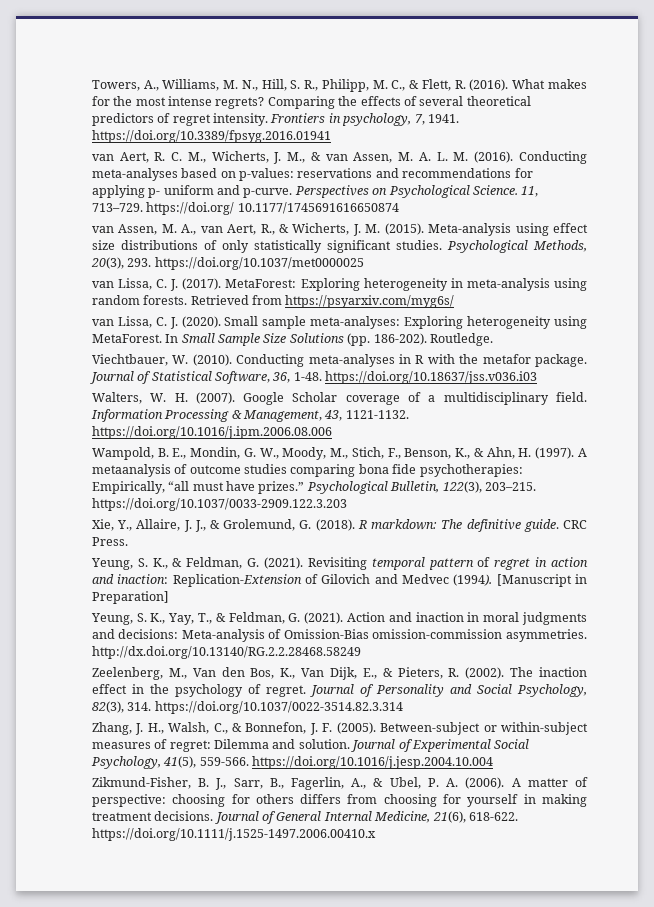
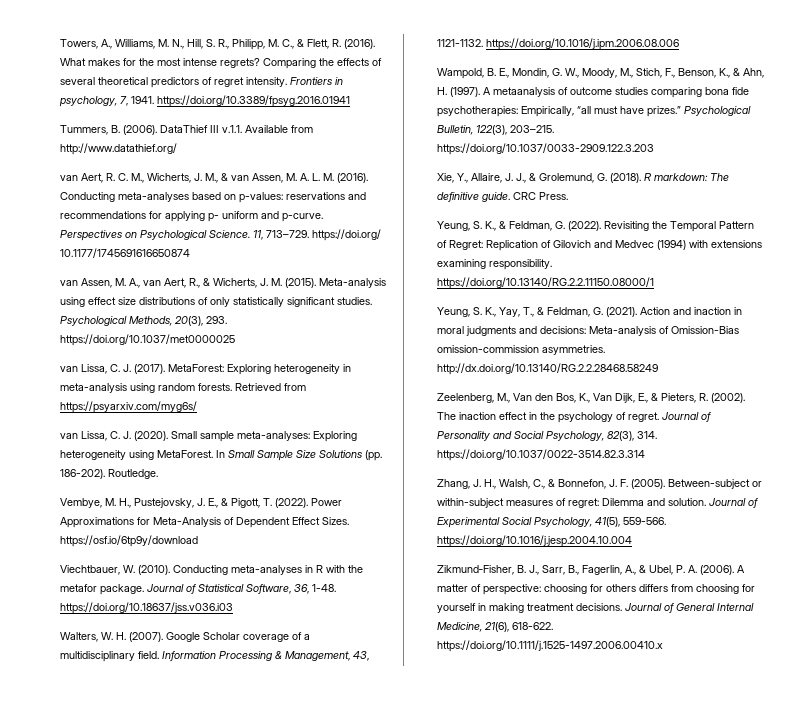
+ Tummers, B. (2006). DataThief III v.1.1. Available from http://www.datathief.org/
+ Vembye, M. H., Pustejovsky, J. E., & Pigott, T. (2022). Power Approximations for Meta-Analysis of Dependent Effect Sizes. https://osf.io/6tp9y/download
- Yeung, S. K., & Feldman, G. (2021). Revisiting temporal pattern of regret in action and inaction: Replication-Extension of Gilovich and Medvec (1994). [Manuscript in Preparation]
+ Yeung, S. K., & Feldman, G. (2022). Revisiting the Temporal Pattern of Regret: Replication of Gilovich and Medvec (1994) with extensions examining responsibility. https://doi.org/10.13140/RG.2.2.11150.08000/1

